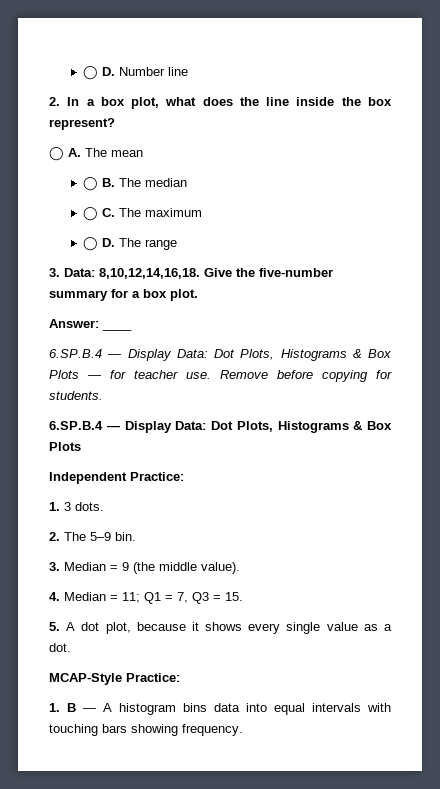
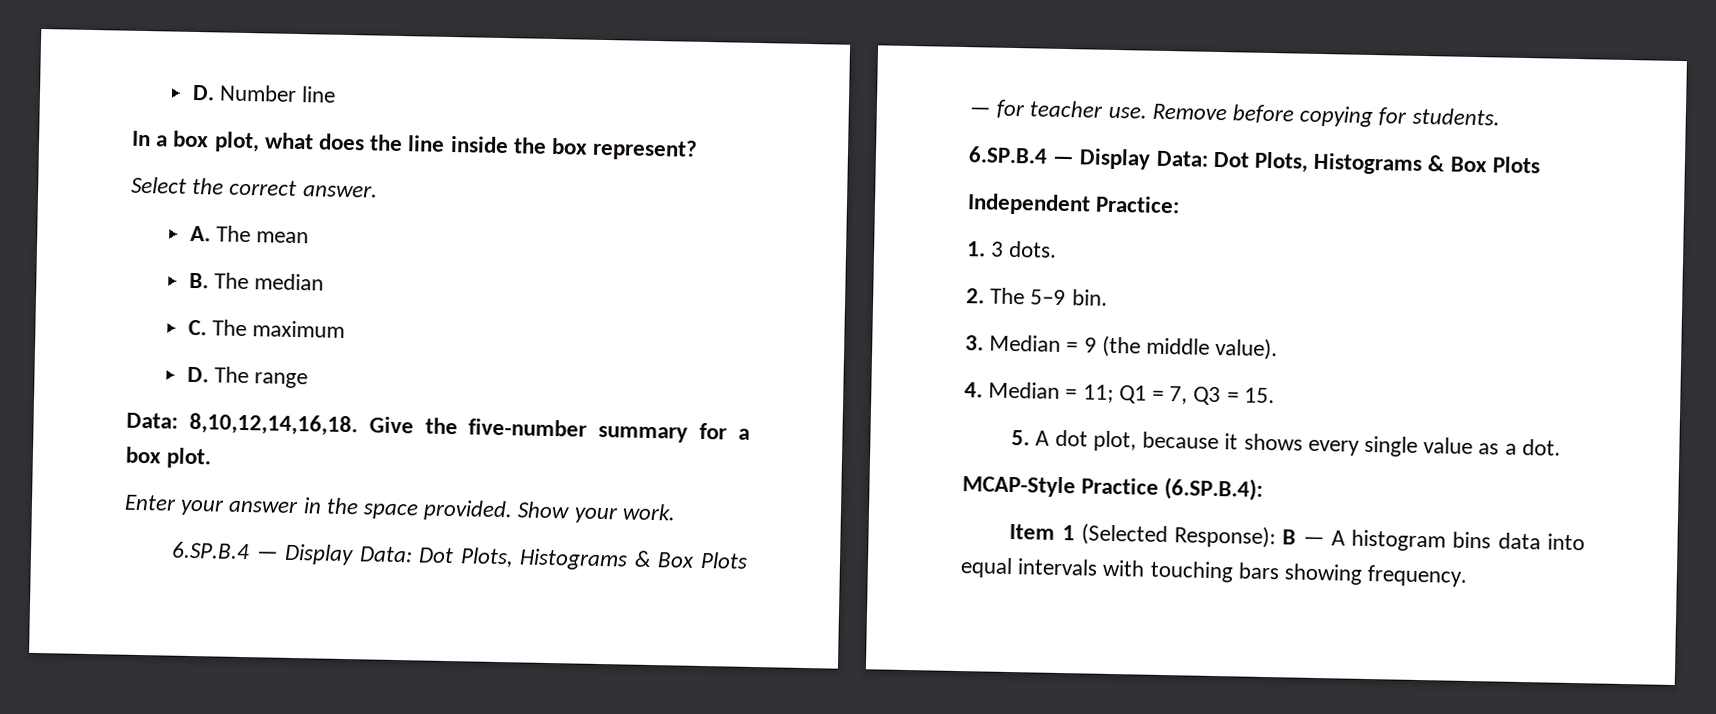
- ◯ D. Number line
+ D. Number line
- 2. In a box plot, what does the line inside the box represent?
+ In a box plot, what does the line inside the box represent?
- ◯ A. The mean
+ Select the correct answer.
+ A. The mean
- ◯ B. The median
+ B. The median
- ◯ C. The maximum
+ C. The maximum
- ◯ D. The range
+ D. The range
- 3. Data: 8,10,12,14,16,18.
+ Data: 8,10,12,14,16,18.
- Answer: ____
+ Enter your answer in the space provided. Show your work.
- MCAP-Style Practice:
- 1. B — A histogram bins data into equal intervals with touching bars showing frequency.
+ MCAP-Style Practice (6.SP.B.4):
+ Item 1 (Selected Response): B — A histogram bins data into equal intervals with touching bars showing frequency.

